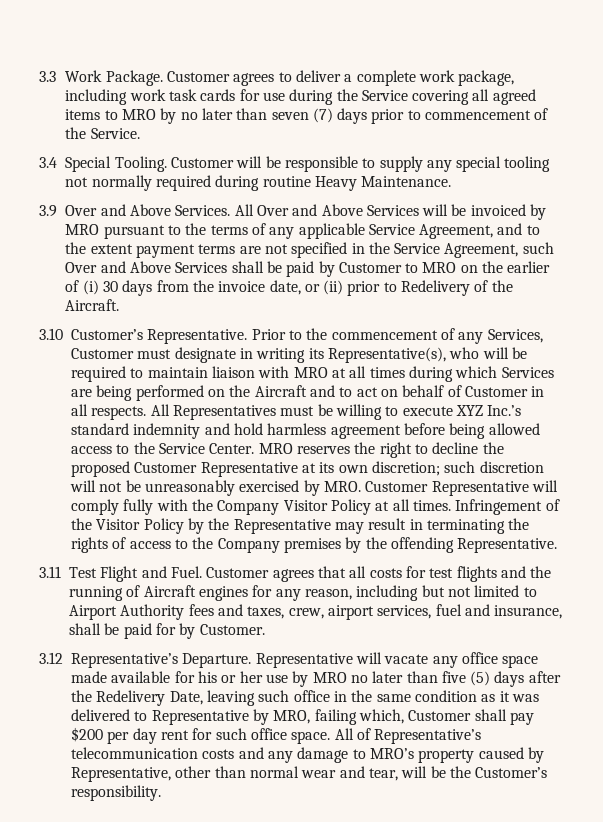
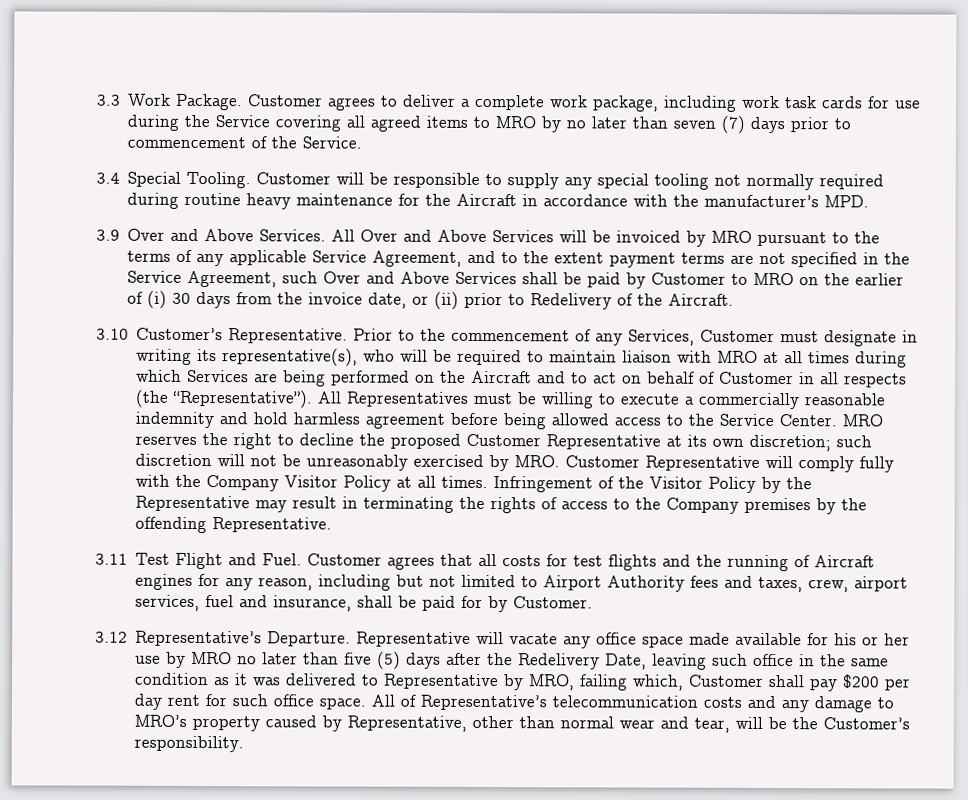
- Customer will be responsible to supply any special tooling not normally required during routine Heavy Maintenance.
+ Customer will be responsible to supply any special tooling not normally required during routine heavy maintenance for the Aircraft in accordance with the manufacturer’s MPD.
- Prior to the commencement of any Services, Customer must designate in writing its Representative(s), who will be required to maintain liaison with MRO at all times during which Services are being performed on the Aircraft and to act on behalf of Customer in all respects.
+ Prior to the commencement of any Services, Customer must designate in writing its representative(s), who will be required to maintain liaison with MRO at all times during which Services are being performed on the Aircraft and to act on behalf of Customer in all respects (the “Representative”).
- All Representatives must be willing to execute XYZ Inc.’s standard indemnity and hold harmless agreement before being allowed access to the Service Center.
+ All Representatives must be willing to execute a commercially reasonable indemnity and hold harmless agreement before being allowed access to the Service Center.

